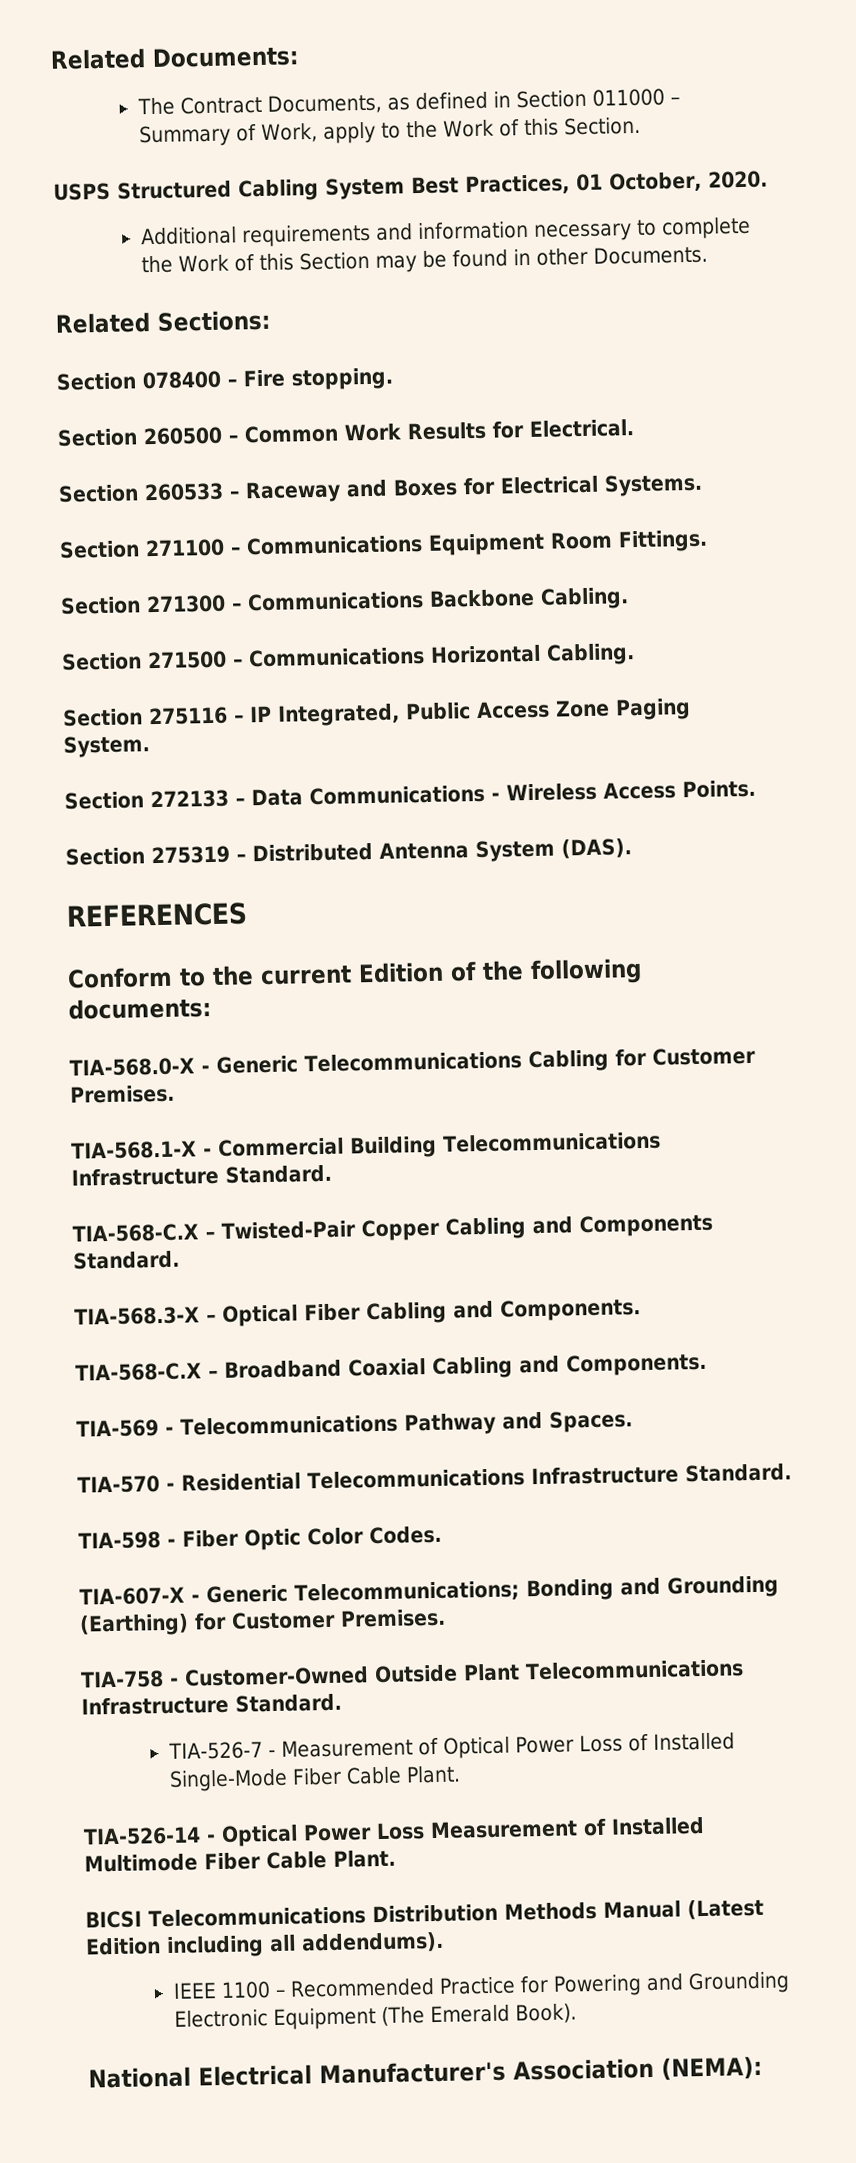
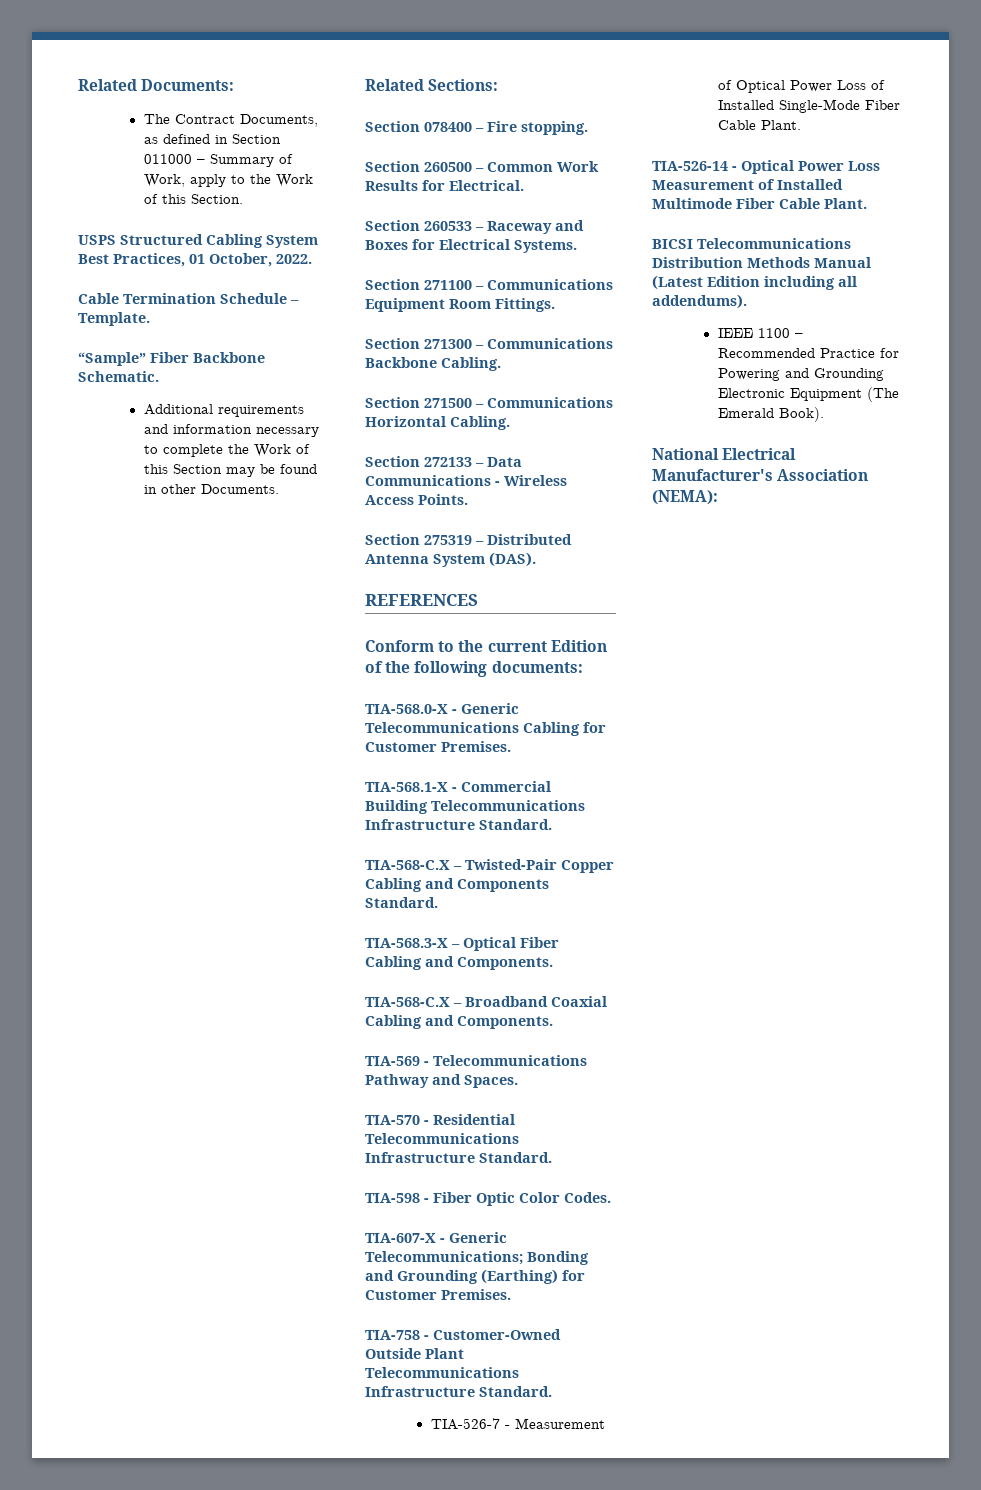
- USPS Structured Cabling System Best Practices, 01 October, 2020.
+ USPS Structured Cabling System Best Practices, 01 October, 2022.
+ Cable Termination Schedule – Template.
+ “Sample” Fiber Backbone Schematic.
- Section 275116 – IP Integrated, Public Access Zone Paging System.

